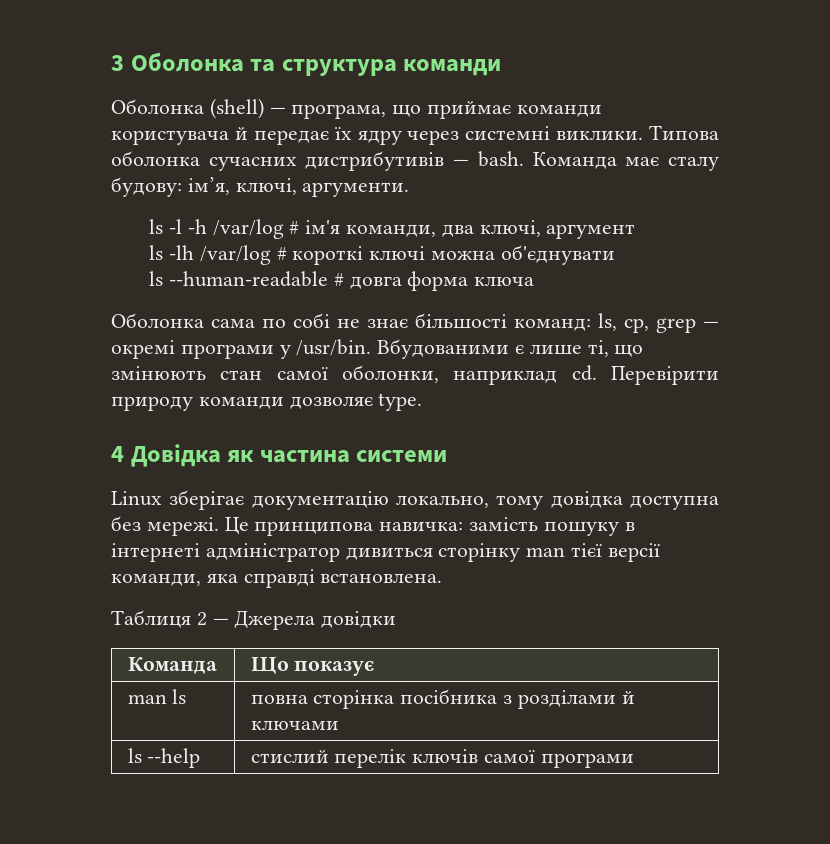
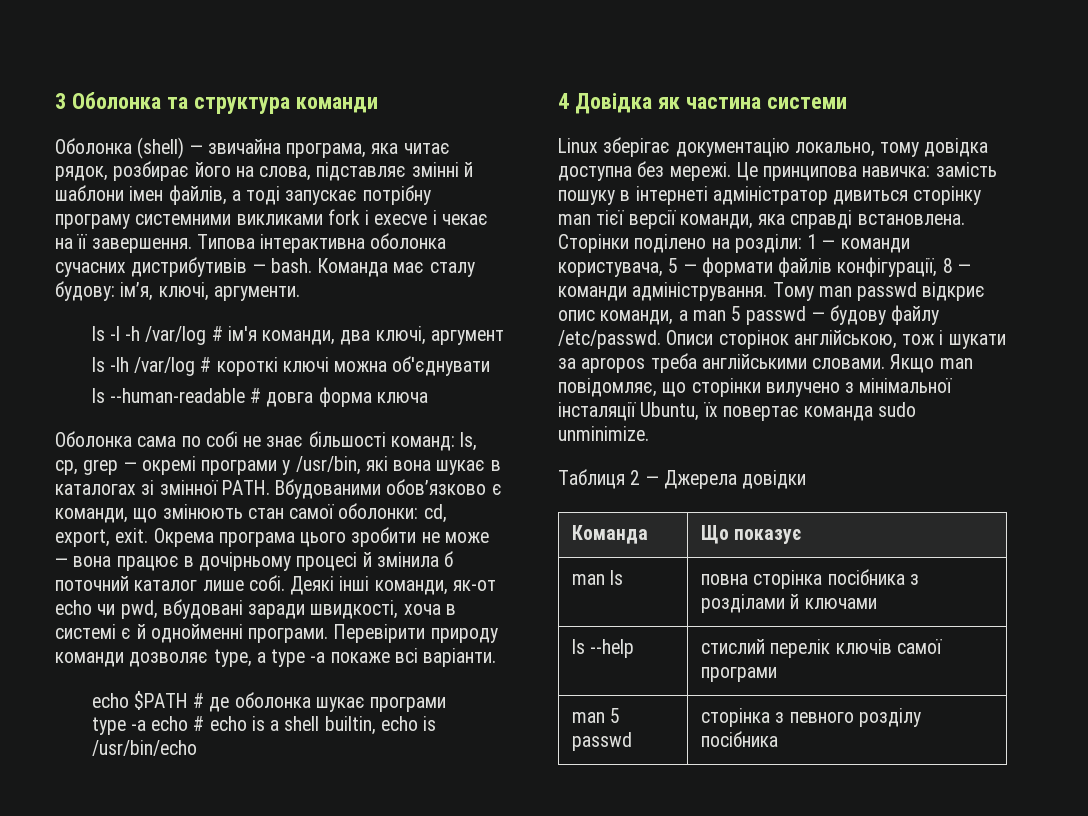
- Оболонка (shell) — програма, що приймає команди користувача й передає їх ядру через системні виклики. Типова оболонка сучасних дистрибутивів — bash.
+ Оболонка (shell) — звичайна програма, яка читає рядок, розбирає його на слова, підставляє змінні й шаблони імен файлів, а тоді запускає потрібну програму системними викликами fork і execve і чекає на її завершення. Типова інтерактивна оболонка сучасних дистрибутивів — bash.
- Оболонка сама по собі не знає більшості команд: ls, cp, grep — окремі програми у /usr/bin. Вбудованими є лише ті, що змінюють стан самої оболонки, наприклад cd. Перевірити природу команди дозволяє type.
+ Оболонка сама по собі не знає більшості команд: ls, cp, grep — окремі програми у /usr/bin, які вона шукає в каталогах зі змінної PATH. Вбудованими обов’язково є команди, що змінюють стан самої оболонки: cd, export, exit. Окрема програма цього зробити не може — вона працює в дочірньому процесі й змінила б поточний каталог лише собі. Деякі інші команди, як-от echo чи pwd, вбудовані заради швидкості, хоча в системі є й однойменні програми. Перевірити природу команди дозволяє type, а type -a покаже всі варіанти.
+ echo $PATH # де оболонка шукає програми
+ type -a echo # echo is a shell builtin, echo is /usr/bin/echo
+ Сторінки поділено на розділи: 1 — команди користувача, 5 — формати файлів конфігурації, 8 — команди адміністрування. Тому man passwd відкриє опис команди, а man 5 passwd — будову файлу /etc/passwd. Описи сторінок англійською, тож і шукати за apropos треба англійськими словами. Якщо man повідомляє, що сторінки вилучено з мінімальної інсталяції Ubuntu, їх повертає команда sudo unminimize.
+ man 5 passwd | сторінка з певного розділу посібника

